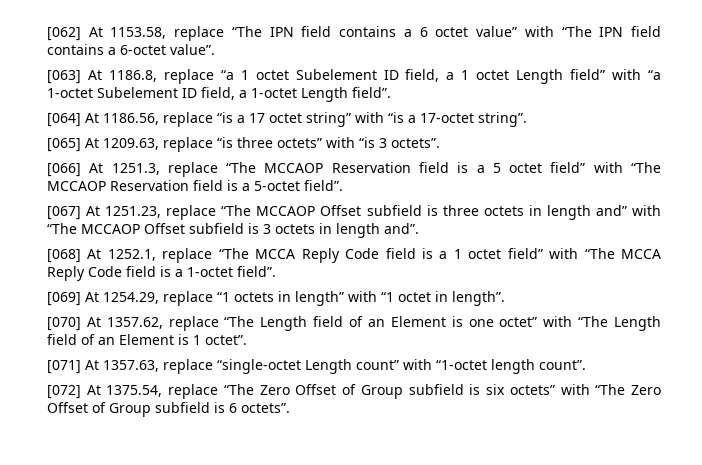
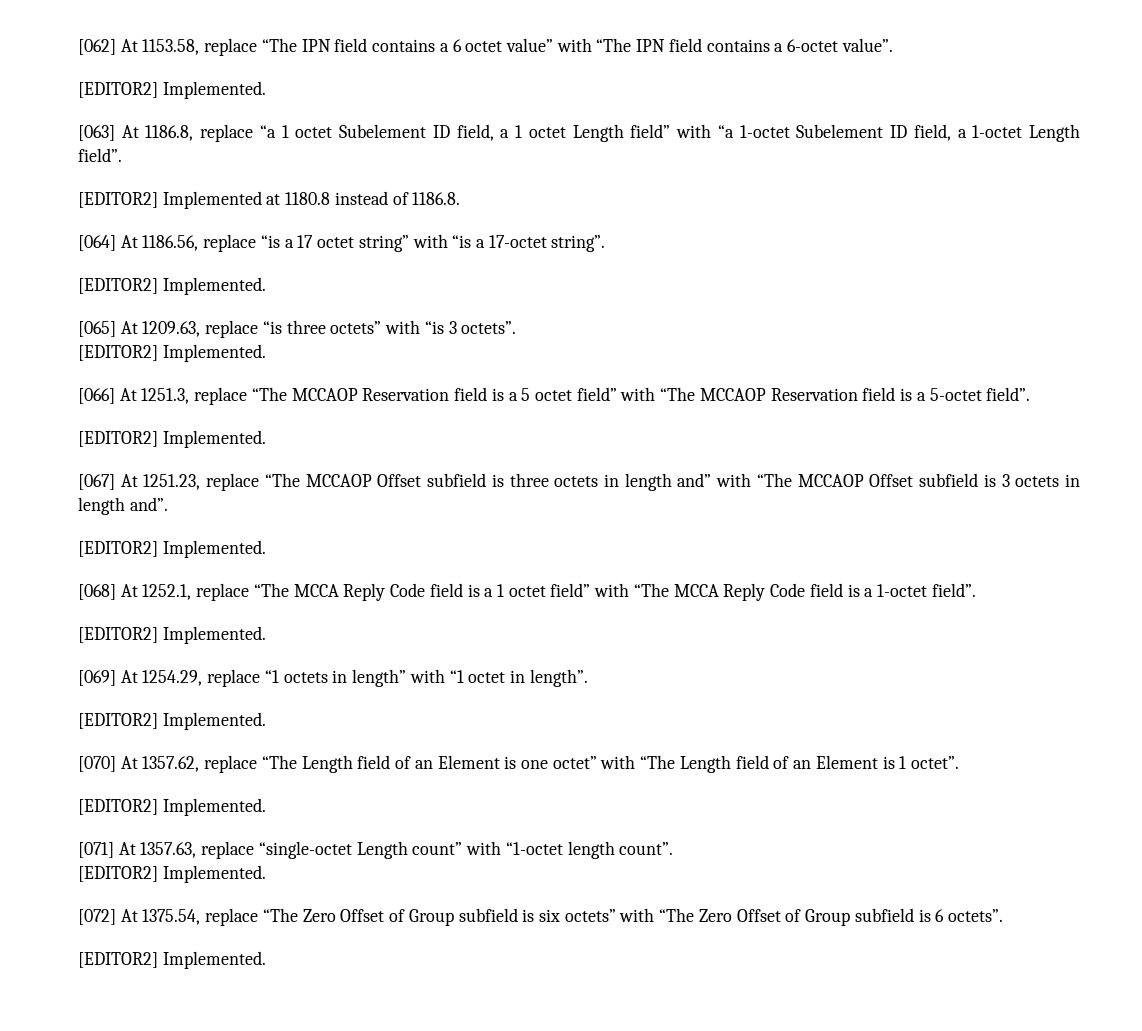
  [062] At 1153.58, replace “The IPN field contains a 6 octet value” with “The IPN field contains a 6-octet value”.
+ [EDITOR2] Implemented.
+ [EDITOR2] Implemented at 1180.8 instead of 1186.8.
  [064] At 1186.56, replace “is a 17 octet string” with “is a 17-octet string”.
+ [EDITOR2] Implemented.
  [065] At 1209.63, replace “is three octets” with “is 3 octets”.
+ [EDITOR2] Implemented.
  [066] At 1251.3, replace “The MCCAOP Reservation field is a 5 octet field” with “The MCCAOP Reservation field is a 5-octet field”.
+ [EDITOR2] Implemented.
  [067] At 1251.23, replace “The MCCAOP Offset subfield is three octets in length and” with “The MCCAOP Offset subfield is 3 octets in length and”.
+ [EDITOR2] Implemented.
  [068] At 1252.1, replace “The MCCA Reply Code field is a 1 octet field” with “The MCCA Reply Code field is a 1-octet field”.
+ [EDITOR2] Implemented.
  [069] At 1254.29, replace “1 octets in length” with “1 octet in length”.
+ [EDITOR2] Implemented.
  [070] At 1357.62, replace “The Length field of an Element is one octet” with “The Length field of an Element is 1 octet”.
+ [EDITOR2] Implemented.
  [071] At 1357.63, replace “single-octet Length count” with “1-octet length count”.
+ [EDITOR2] Implemented.
  [072] At 1375.54, replace “The Zero Offset of Group subfield is six octets” with “The Zero Offset of Group subfield is 6 octets”.
+ [EDITOR2] Implemented.

